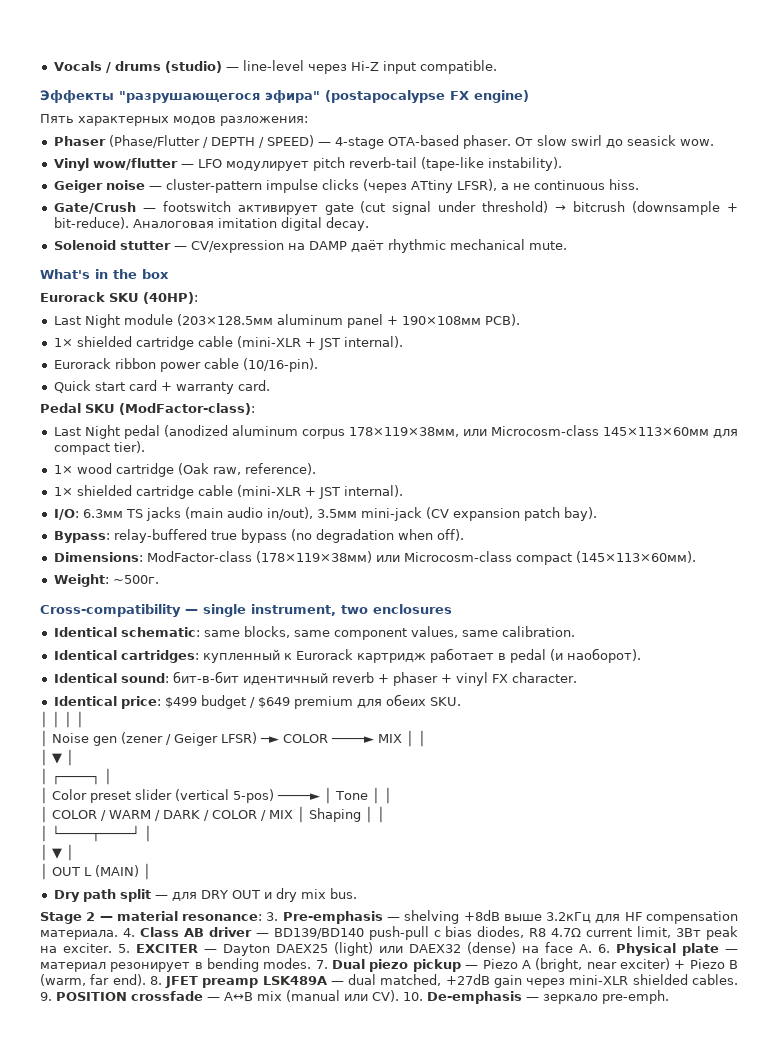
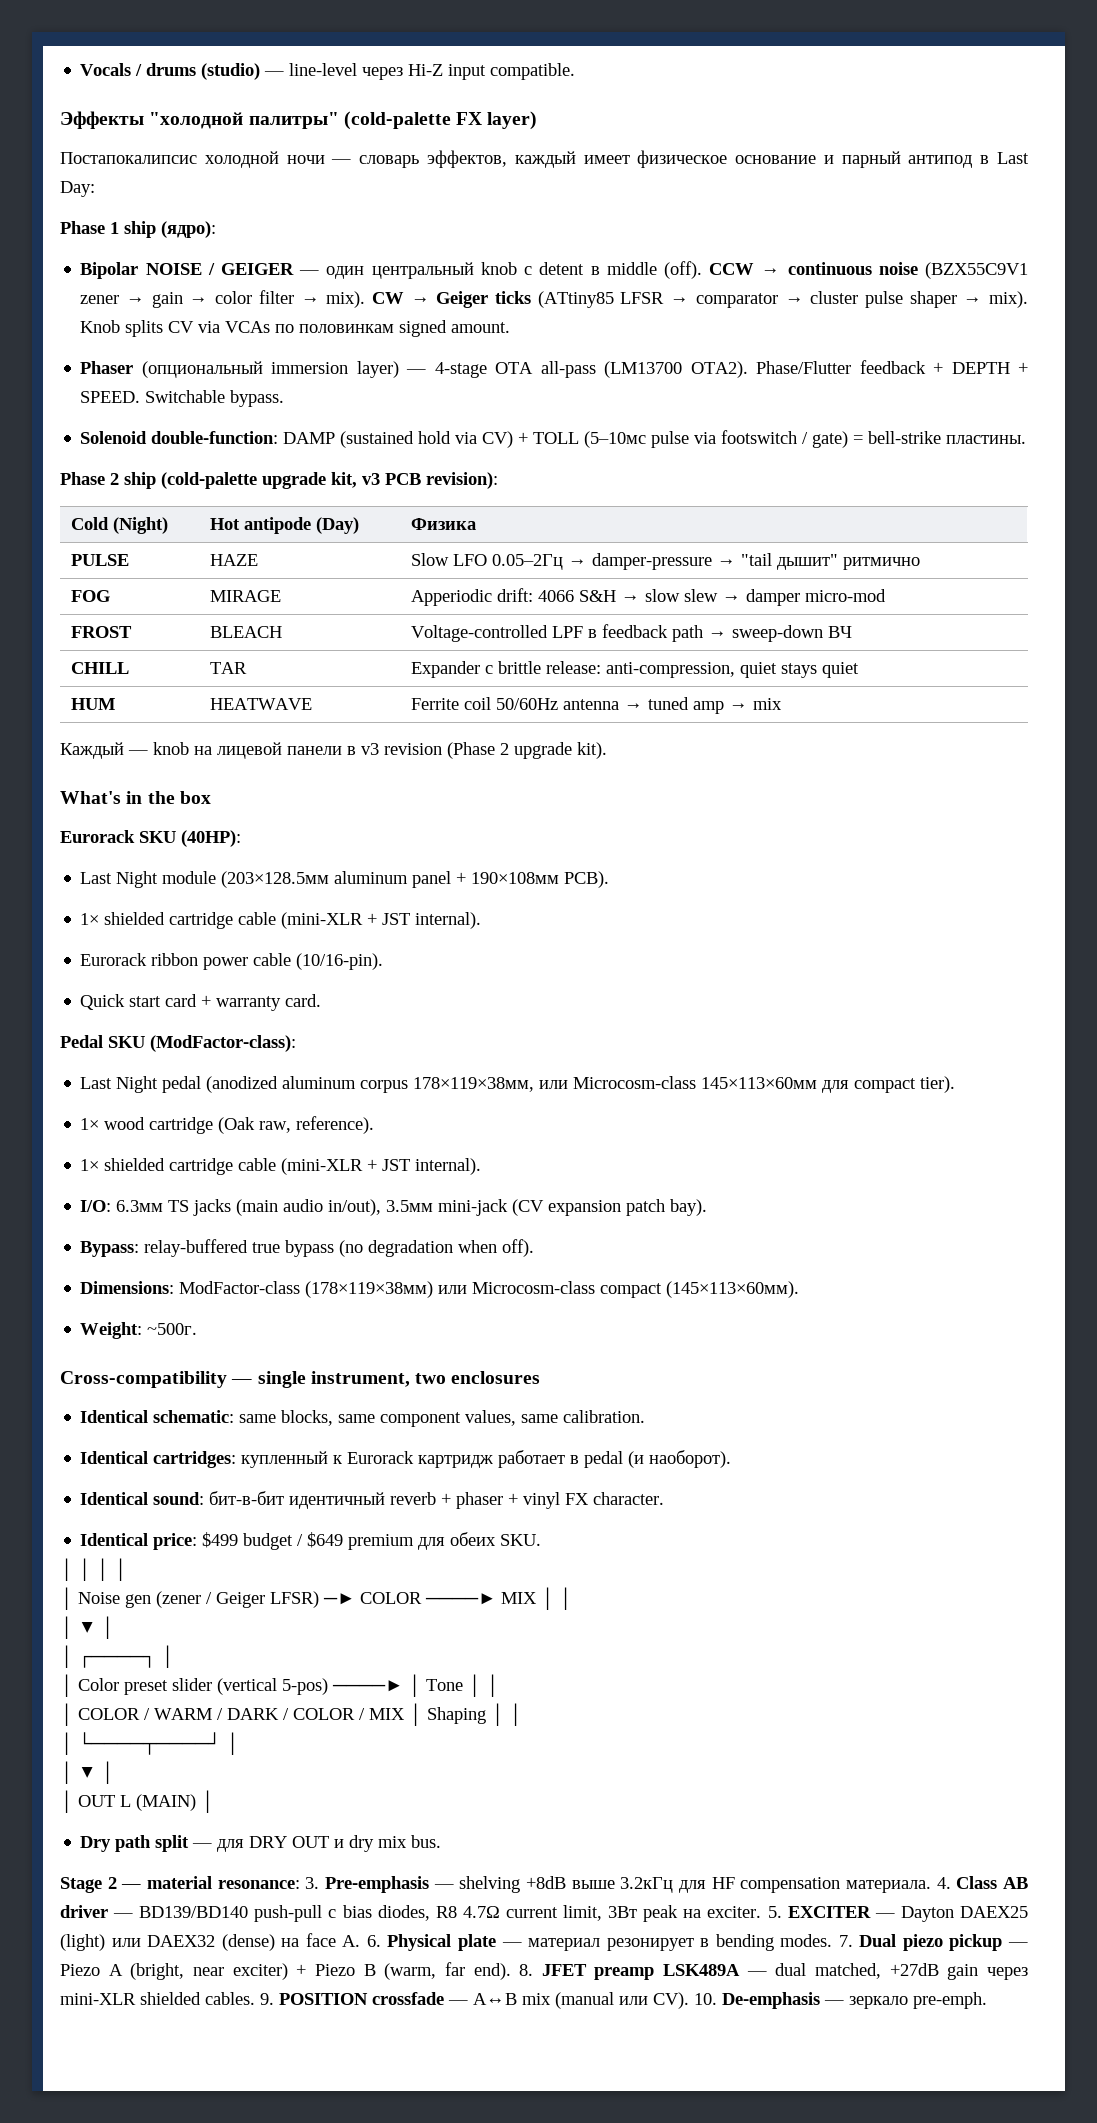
- Эффекты "разрушающегося эфира" (postapocalypse FX engine)
- Пять характерных модов разложения:
- Phaser (Phase/Flutter / DEPTH / SPEED) — 4-stage OTA-based phaser. От slow swirl до seasick wow.
- Vinyl wow/flutter — LFO модулирует pitch reverb-tail (tape-like instability).
- Geiger noise — cluster-pattern impulse clicks (через ATtiny LFSR), а не continuous hiss.
- Gate/Crush — footswitch активирует gate (cut signal under threshold) → bitcrush (downsample + bit-reduce). Аналоговая imitation digital decay.
- Solenoid stutter — CV/expression на DAMP даёт rhythmic mechanical mute.
+ Эффекты "холодной палитры" (cold-palette FX layer)
+ Постапокалипсис холодной ночи — словарь эффектов, каждый имеет физическое основание и парный антипод в Last Day:
+ Phase 1 ship (ядро):
+ Bipolar NOISE / GEIGER — один центральный knob с detent в middle (off). CCW → continuous noise (BZX55C9V1 zener → gain → color filter → mix). CW → Geiger ticks (ATtiny85 LFSR → comparator → cluster pulse shaper → mix). Knob splits CV via VCAs по половинкам signed amount.
+ Phaser (опциональный immersion layer) — 4-stage OTA all-pass (LM13700 OTA2). Phase/Flutter feedback + DEPTH + SPEED. Switchable bypass.
+ Solenoid double-function: DAMP (sustained hold via CV) + TOLL (5–10мс pulse via footswitch / gate) = bell-strike пластины.
+ Phase 2 ship (cold-palette upgrade kit, v3 PCB revision):
+ Cold (Night) | Hot antipode (Day) | Физика
+ PULSE | HAZE | Slow LFO 0.05–2Гц → damper-pressure → "tail дышит" ритмично
+ FOG | MIRAGE | Apperiodic drift: 4066 S&H → slow slew → damper micro-mod
+ FROST | BLEACH | Voltage-controlled LPF в feedback path → sweep-down ВЧ
+ CHILL | TAR | Expander с brittle release: anti-compression, quiet stays quiet
+ HUM | HEATWAVE | Ferrite coil 50/60Hz antenna → tuned amp → mix
+ Каждый — knob на лицевой панели в v3 revision (Phase 2 upgrade kit).

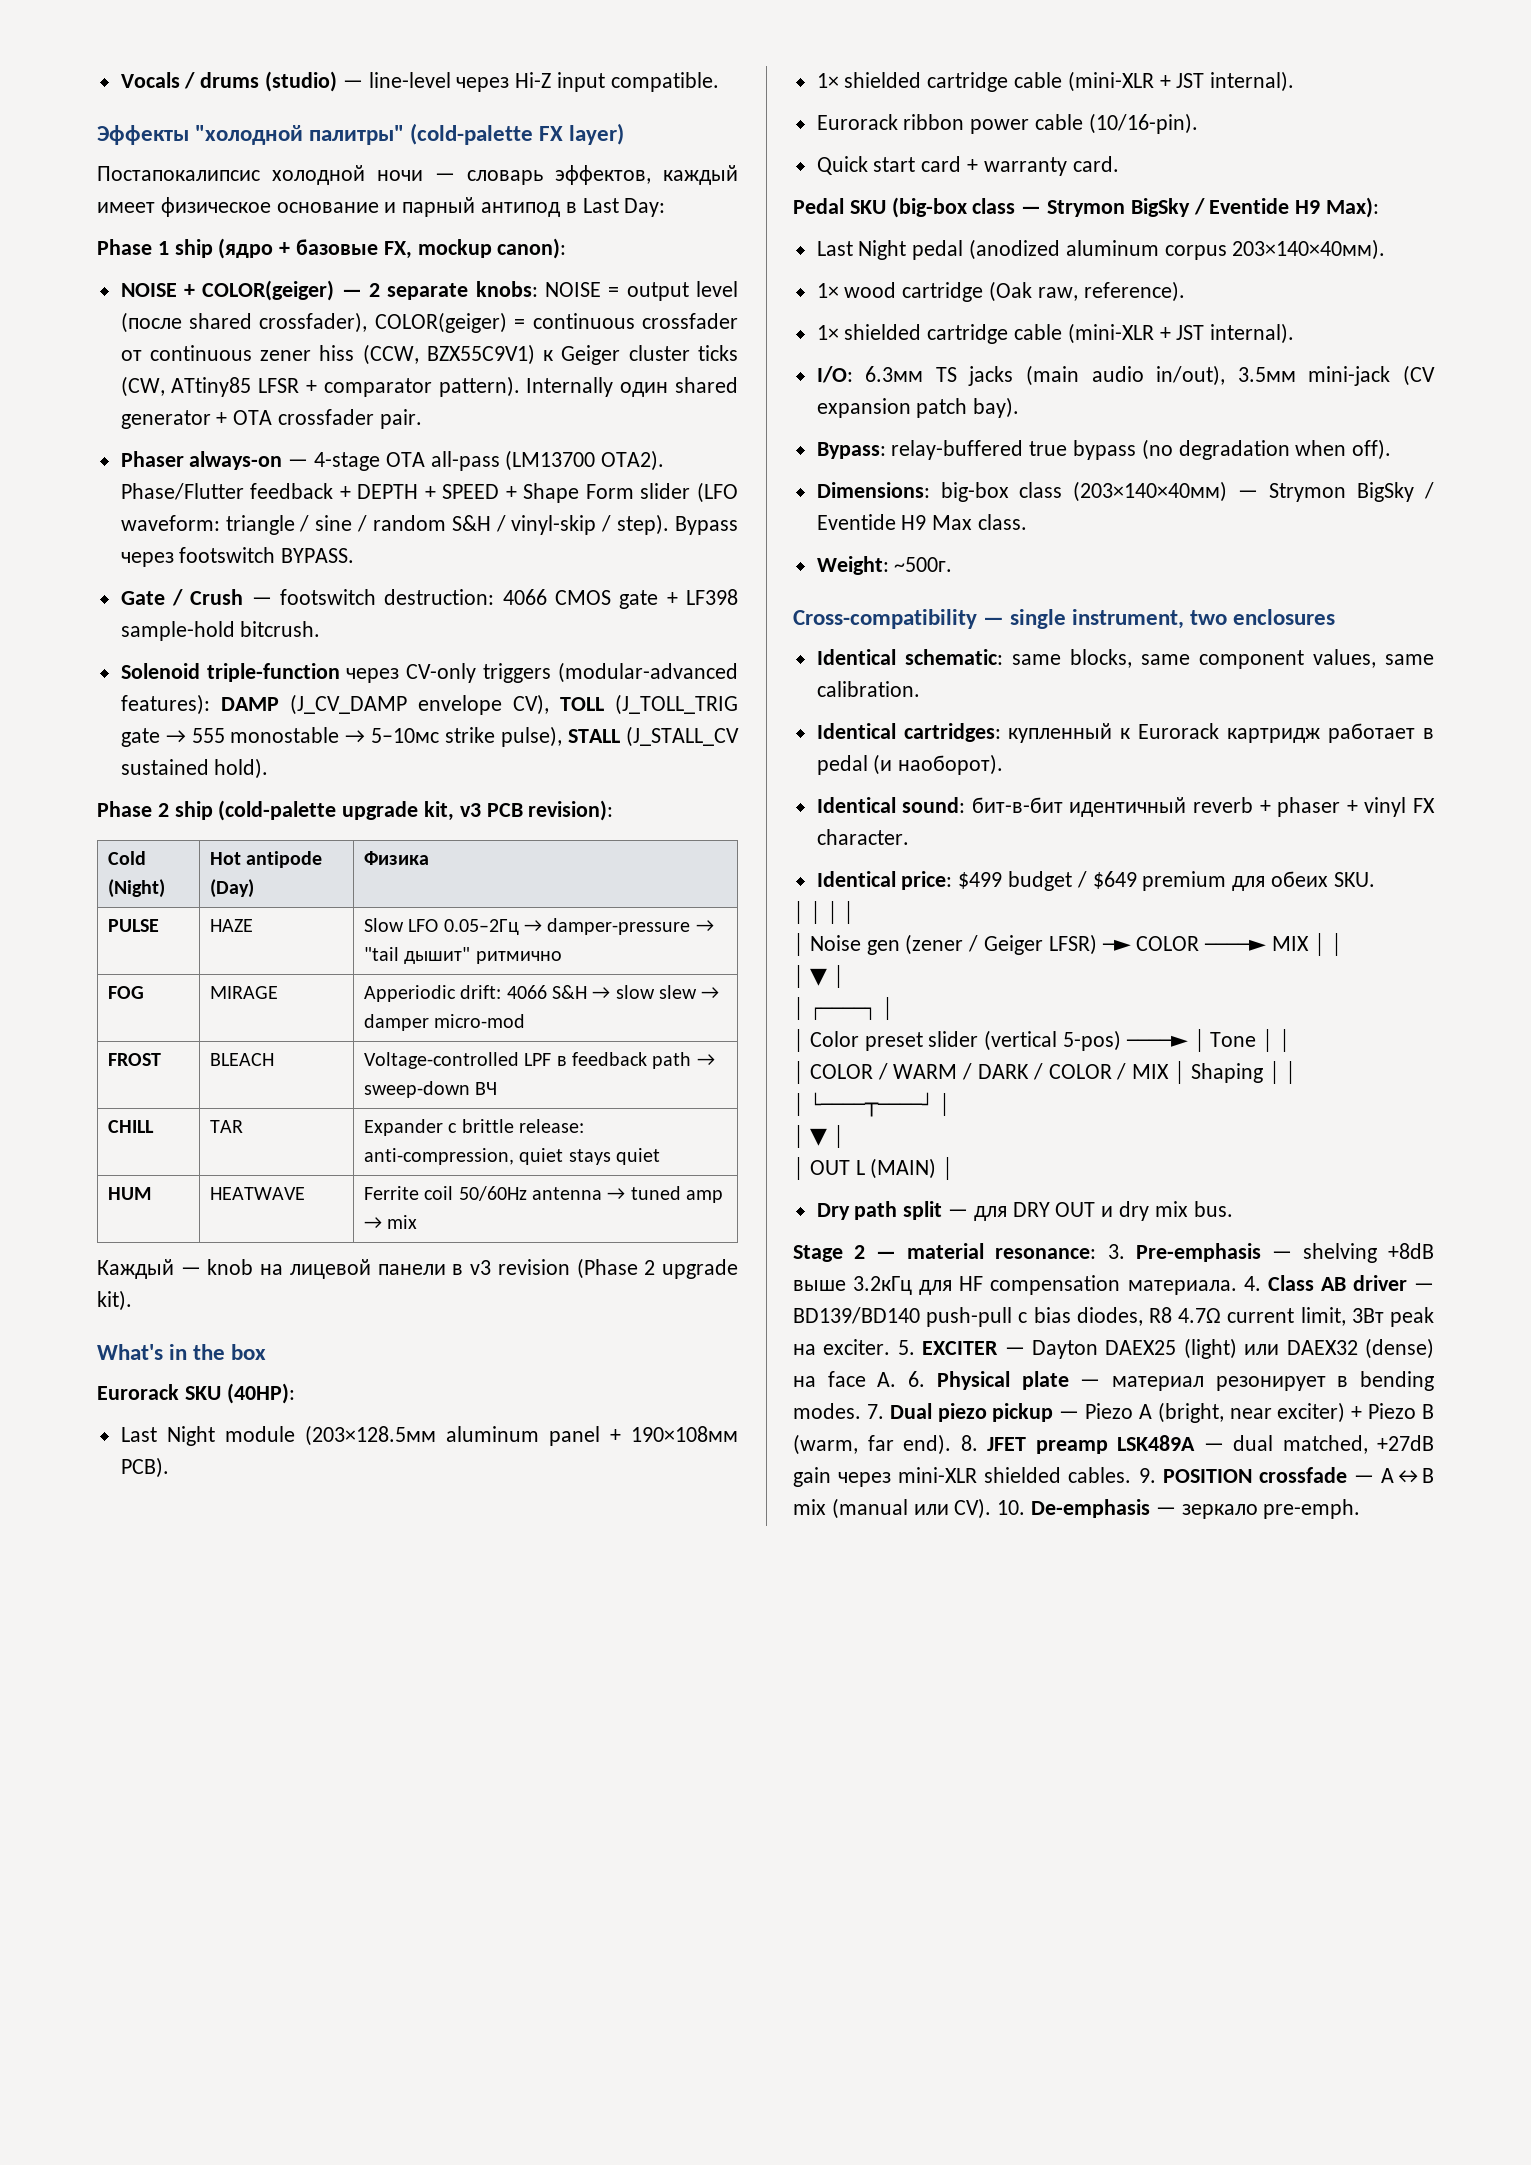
- Phase 1 ship (ядро):
- Bipolar NOISE / GEIGER — один центральный knob с detent в middle (off). CCW → continuous noise (BZX55C9V1 zener → gain → color filter → mix). CW → Geiger ticks (ATtiny85 LFSR → comparator → cluster pulse shaper → mix). Knob splits CV via VCAs по половинкам signed amount.
- Phaser (опциональный immersion layer) — 4-stage OTA all-pass (LM13700 OTA2).
+ Phase 1 ship (ядро + базовые FX, mockup canon):
+ NOISE + COLOR(geiger) — 2 separate knobs: NOISE = output level (после shared crossfader), COLOR(geiger) = continuous crossfader от continuous zener hiss (CCW, BZX55C9V1) к Geiger cluster ticks (CW, ATtiny85 LFSR + comparator pattern). Internally один shared generator + OTA crossfader pair.
+ Phaser always-on — 4-stage OTA all-pass (LM13700 OTA2).
- Phase/Flutter feedback + DEPTH + SPEED. Switchable bypass.
- Solenoid double-function: DAMP (sustained hold via CV) + TOLL (5–10мс pulse via footswitch / gate) = bell-strike пластины.
+ Phase/Flutter feedback + DEPTH + SPEED + Shape Form slider (LFO waveform: triangle / sine / random S&H / vinyl-skip / step). Bypass через footswitch BYPASS.
+ Gate / Crush — footswitch destruction: 4066 CMOS gate + LF398 sample-hold bitcrush.
+ Solenoid triple-function через CV-only triggers (modular-advanced features): DAMP (J_CV_DAMP envelope CV), TOLL (J_TOLL_TRIG gate → 555 monostable → 5–10мс strike pulse), STALL (J_STALL_CV sustained hold).
- Pedal SKU (ModFactor-class):
+ Pedal SKU (big-box class — Strymon BigSky / Eventide H9 Max):
- Last Night pedal (anodized aluminum corpus 178×119×38мм, или Microcosm-class 145×113×60мм для compact tier).
+ Last Night pedal (anodized aluminum corpus 203×140×40мм).
- Dimensions: ModFactor-class (178×119×38мм) или Microcosm-class compact (145×113×60мм).
+ Dimensions: big-box class (203×140×40мм) — Strymon BigSky / Eventide H9 Max class.

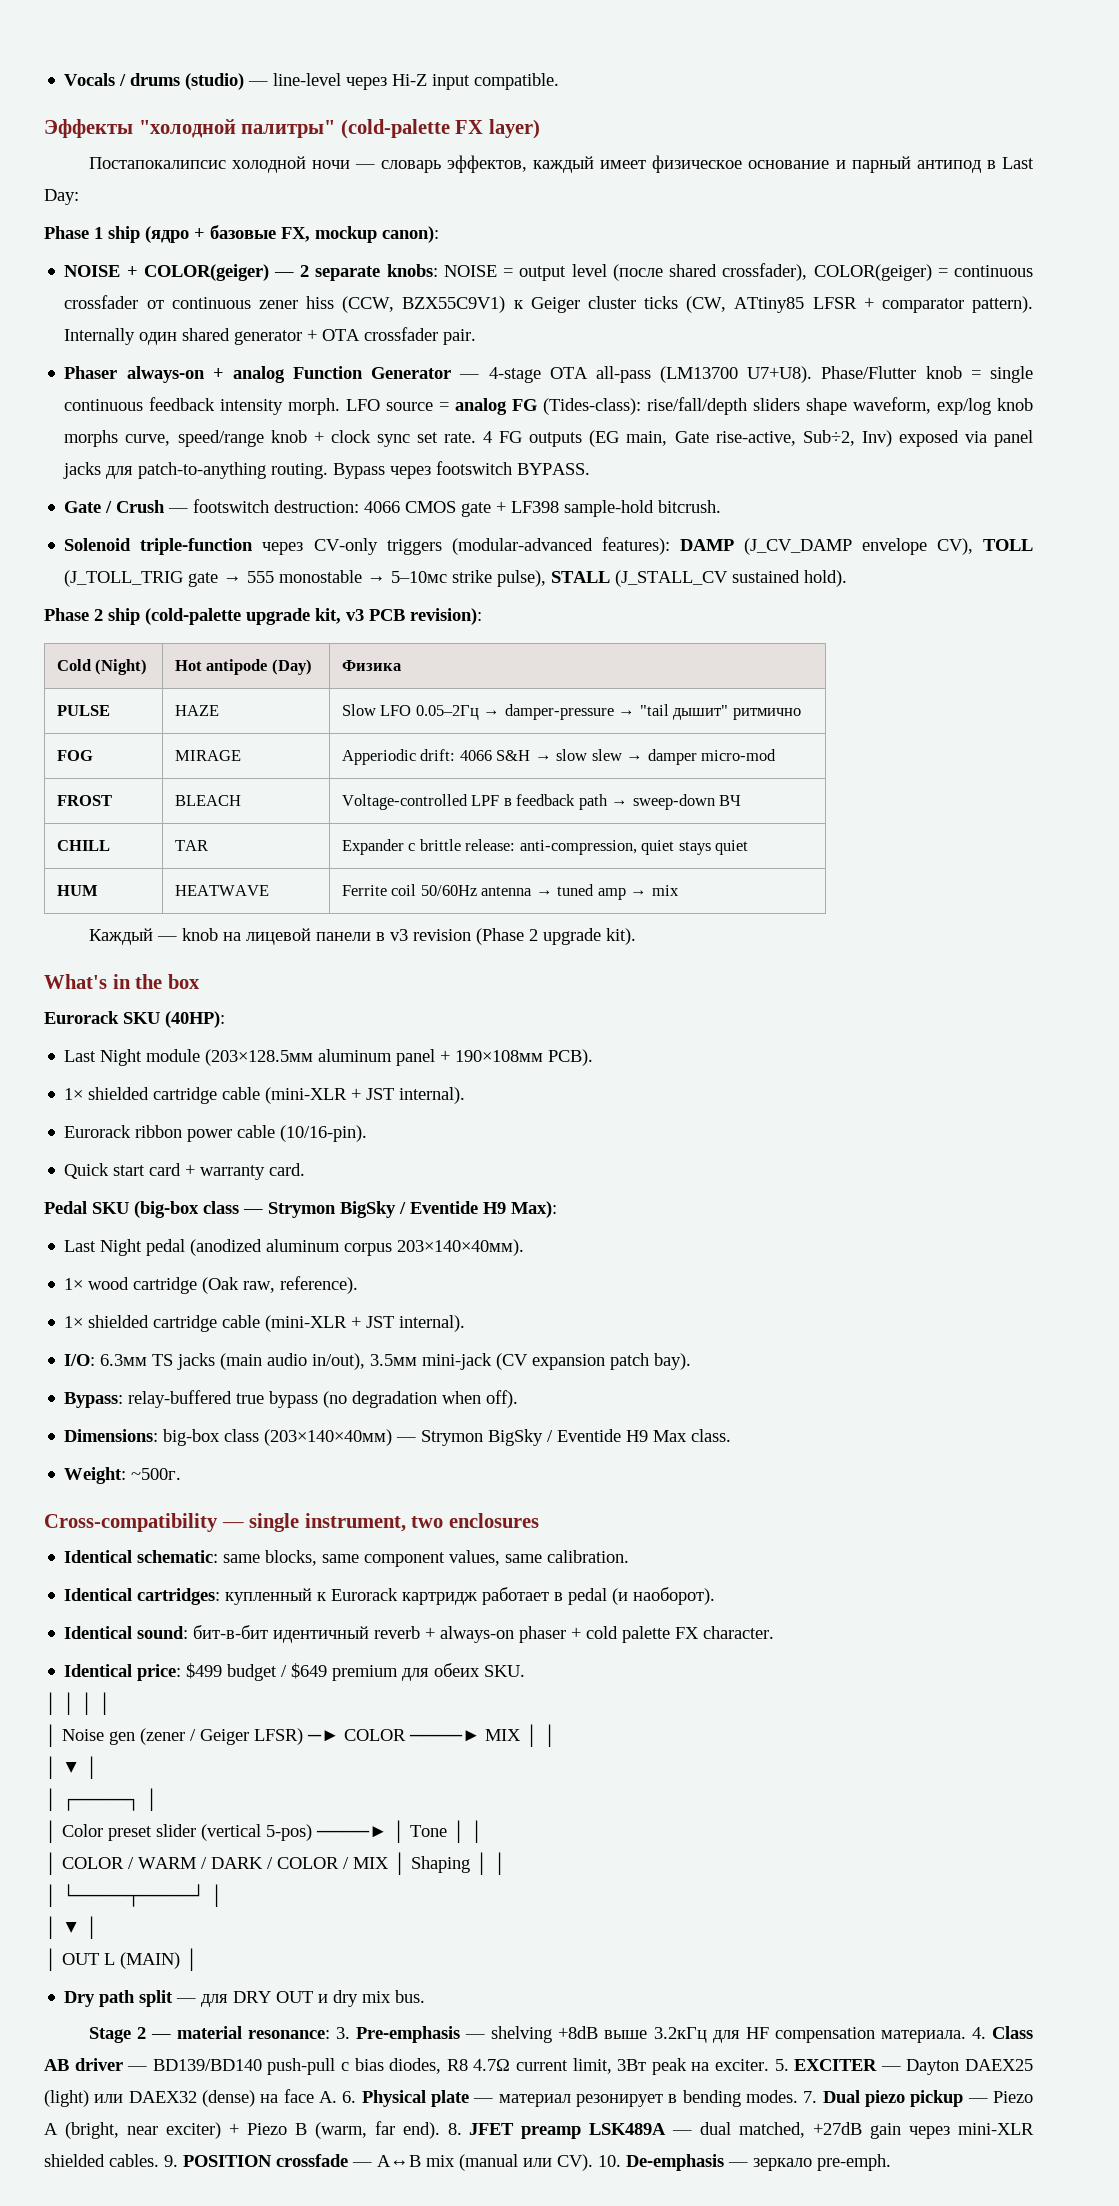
- Phaser always-on — 4-stage OTA all-pass (LM13700 OTA2). Phase/Flutter feedback + DEPTH + SPEED + Shape Form slider (LFO waveform: triangle / sine / random S&H / vinyl-skip / step).
+ Phaser always-on + analog Function Generator — 4-stage OTA all-pass (LM13700 U7+U8). Phase/Flutter knob = single continuous feedback intensity morph. LFO source = analog FG (Tides-class): rise/fall/depth sliders shape waveform, exp/log knob morphs curve, speed/range knob + clock sync set rate. 4 FG outputs (EG main, Gate rise-active, Sub÷2, Inv) exposed via panel jacks для patch-to-anything routing.
- Identical sound: бит-в-бит идентичный reverb + phaser + vinyl FX character.
+ Identical sound: бит-в-бит идентичный reverb + always-on phaser + cold palette FX character.

